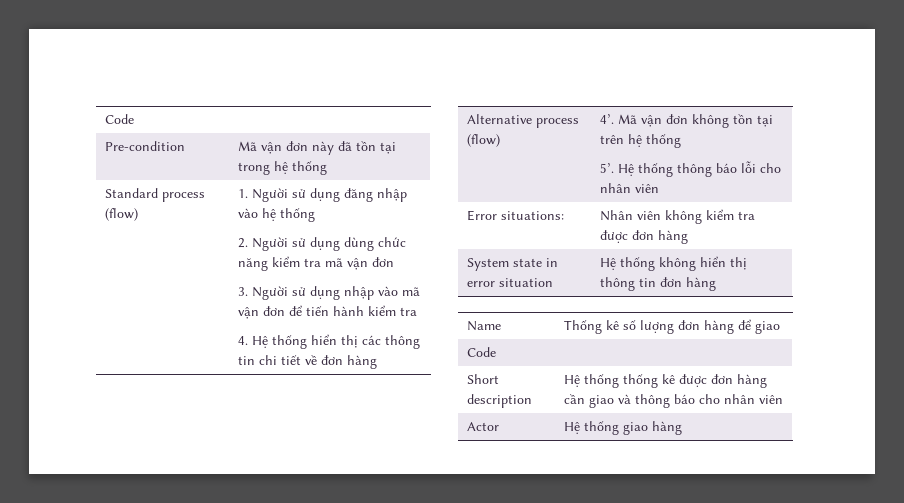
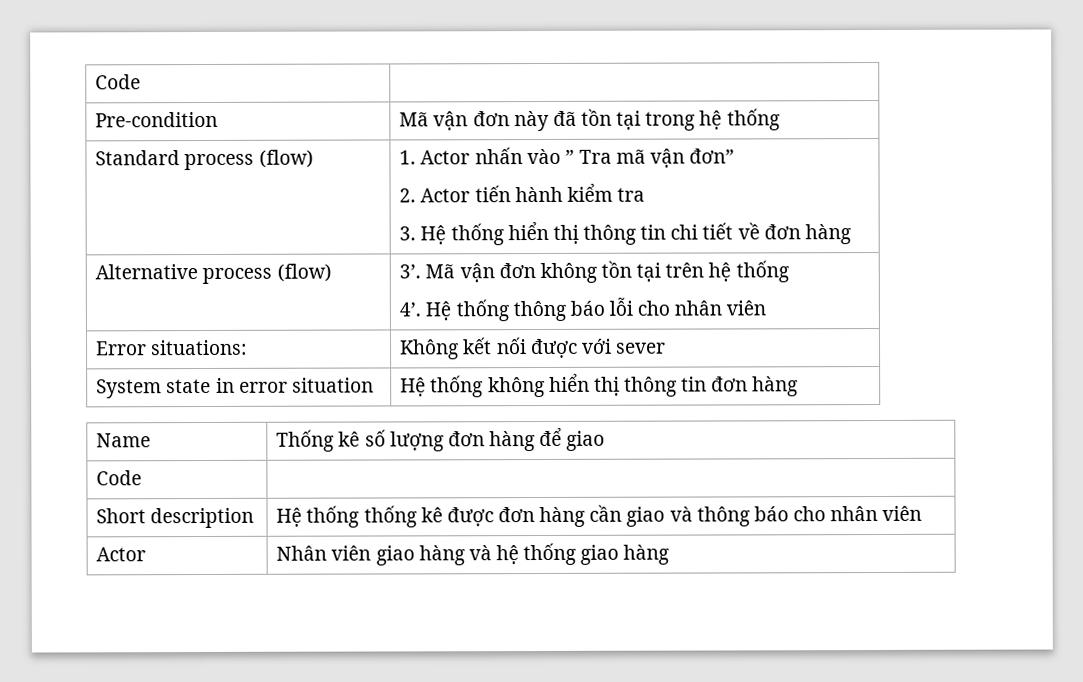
- 1. Người sử dụng đăng nhập vào hệ thống
- 2. Người sử dụng dùng chức năng kiểm tra mã vận đơn
- 3. Người sử dụng nhập vào mã vận đơn để tiến hành kiểm tra
+ 1. Actor nhấn vào ” Tra mã vận đơn”
+ 2. Actor tiến hành kiểm tra
- 4. Hệ thống hiển thị các thông tin chi tiết về đơn hàng
+ 3. Hệ thống hiển thị thông tin chi tiết về đơn hàng
- Alternative process (flow) | 4’. Mã vận đơn không tồn tại trên hệ thống
- 5’. Hệ thống thông báo lỗi cho nhân viên
+ Alternative process (flow) | 3’. Mã vận đơn không tồn tại trên hệ thống
+ 4’. Hệ thống thông báo lỗi cho nhân viên
- Error situations: | Nhân viên không kiểm tra được đơn hàng
+ Error situations: | Không kết nối được với sever
- Actor | Hệ thống giao hàng
+ Actor | Nhân viên giao hàng và hệ thống giao hàng

